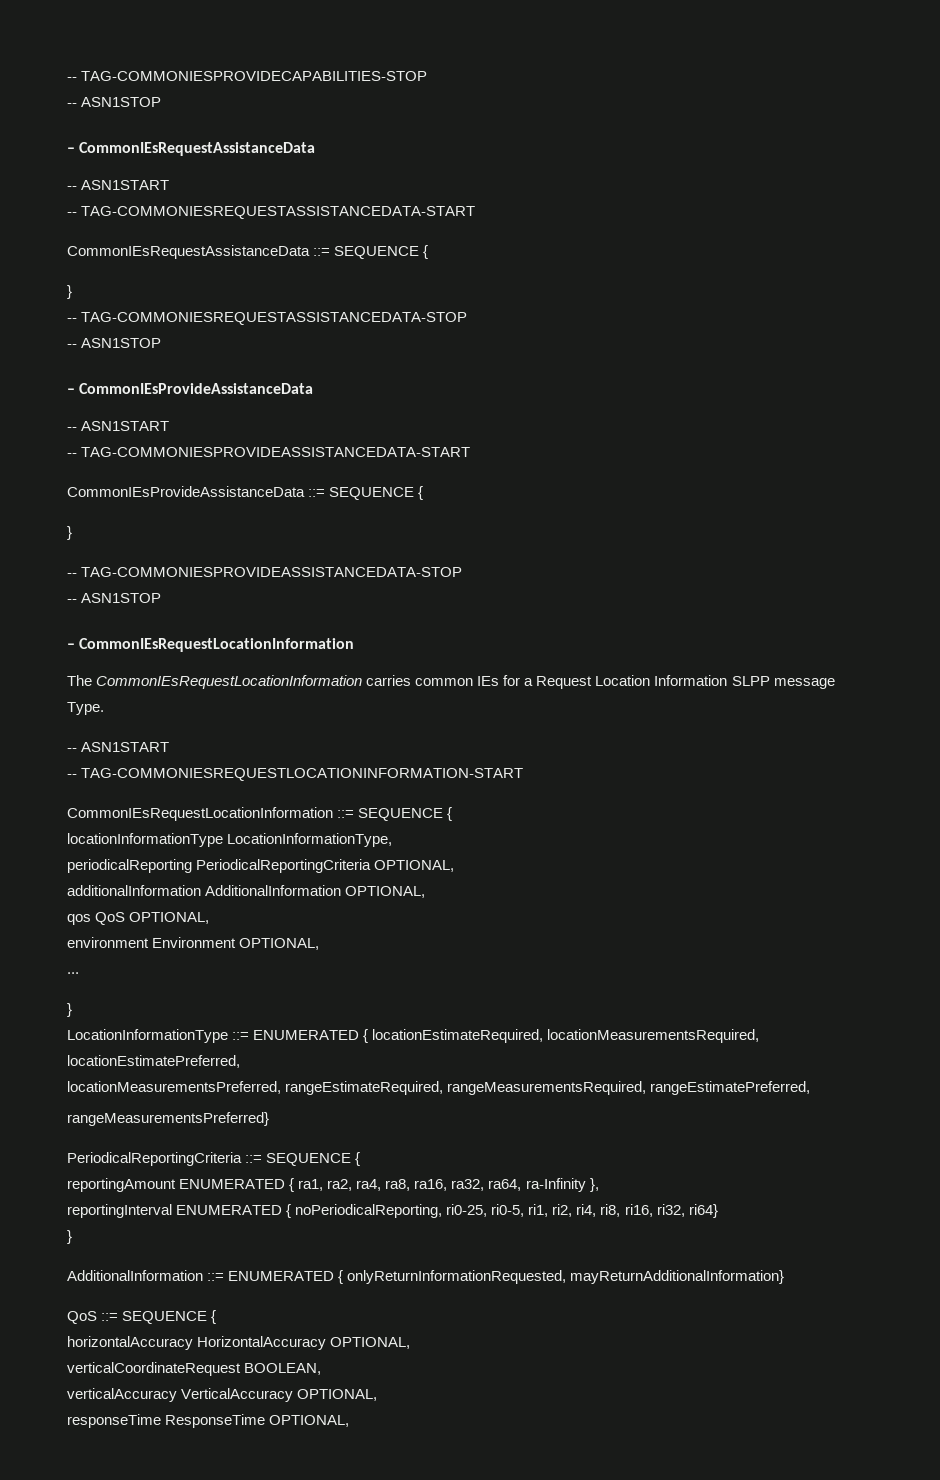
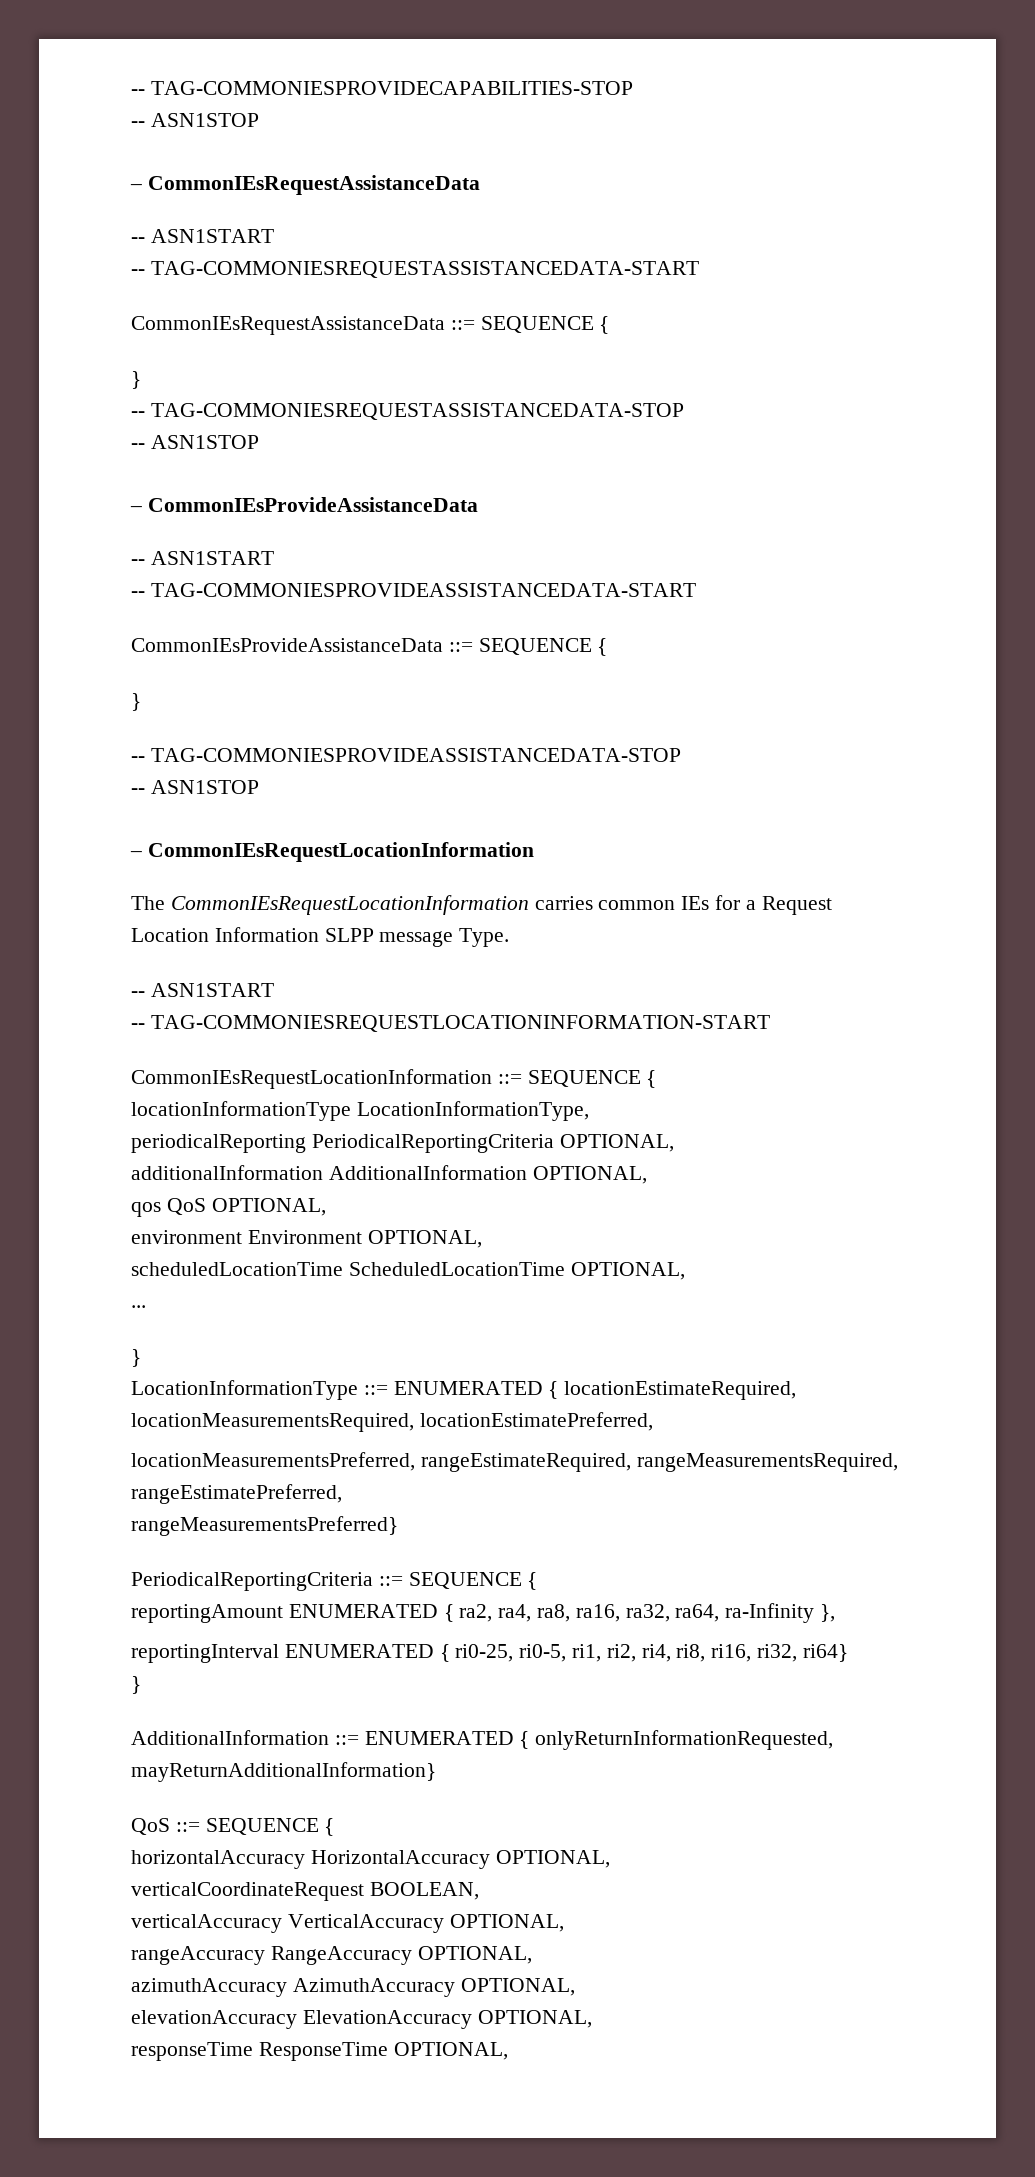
+ scheduledLocationTime ScheduledLocationTime OPTIONAL,
- reportingAmount ENUMERATED { ra1, ra2, ra4, ra8, ra16, ra32, ra64, ra-Infinity },
+ reportingAmount ENUMERATED { ra2, ra4, ra8, ra16, ra32, ra64, ra-Infinity },
- reportingInterval ENUMERATED { noPeriodicalReporting, ri0-25, ri0-5, ri1, ri2, ri4, ri8, ri16, ri32, ri64}
+ reportingInterval ENUMERATED { ri0-25, ri0-5, ri1, ri2, ri4, ri8, ri16, ri32, ri64}
+ rangeAccuracy RangeAccuracy OPTIONAL,
+ azimuthAccuracy AzimuthAccuracy OPTIONAL,
+ elevationAccuracy ElevationAccuracy OPTIONAL,

